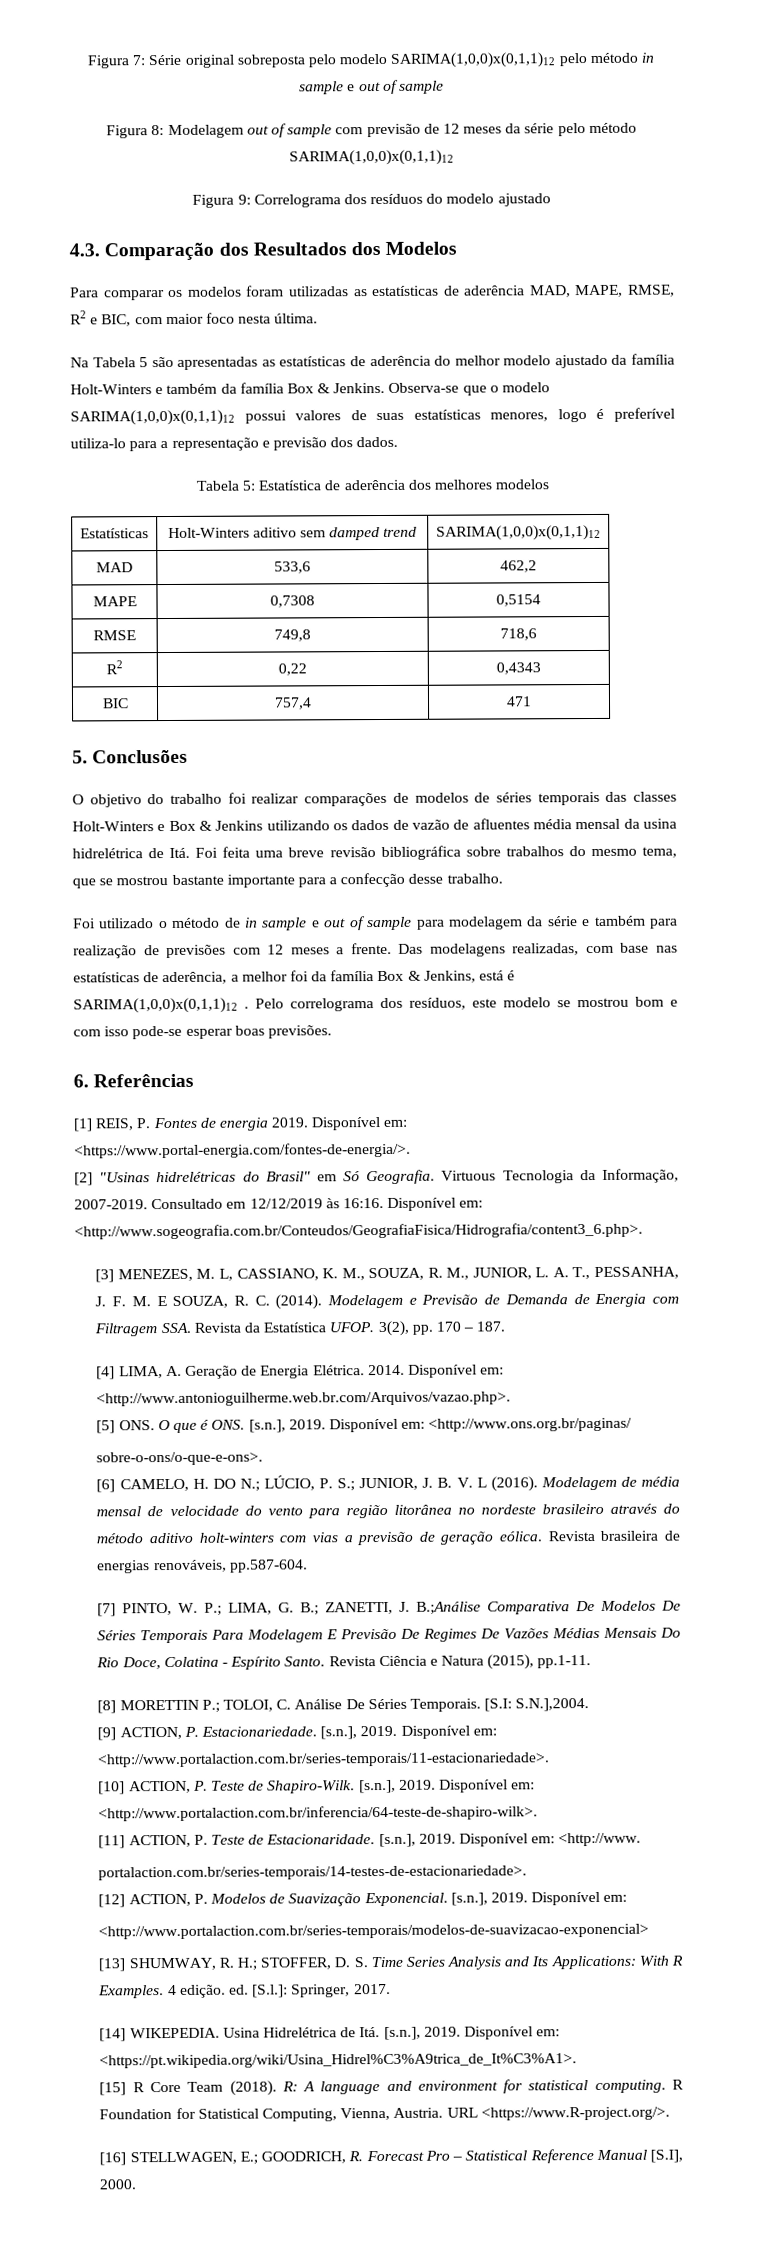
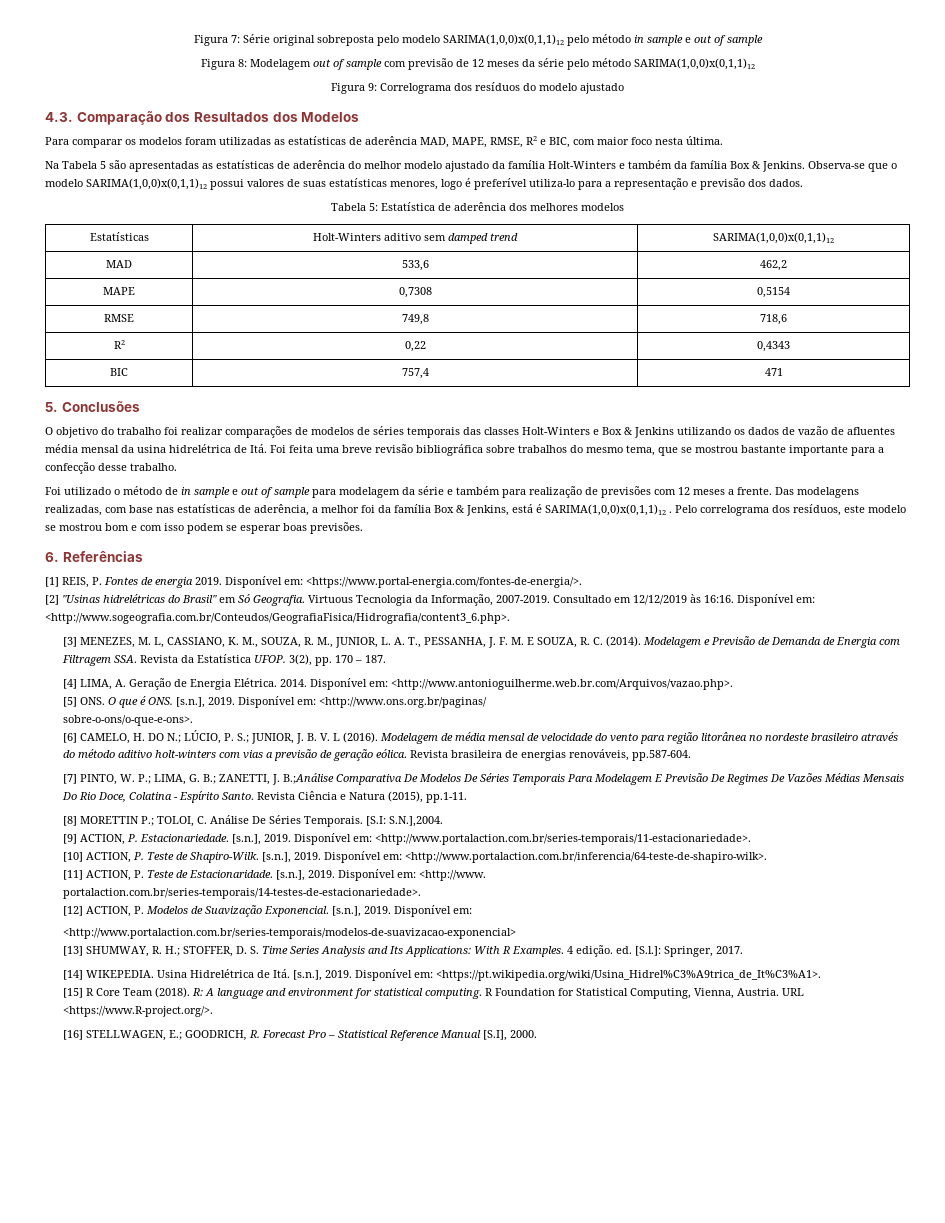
- Pelo correlograma dos resíduos, este modelo se mostrou bom e com isso pode-se esperar boas previsões.
+ Pelo correlograma dos resíduos, este modelo se mostrou bom e com isso podem se esperar boas previsões.

